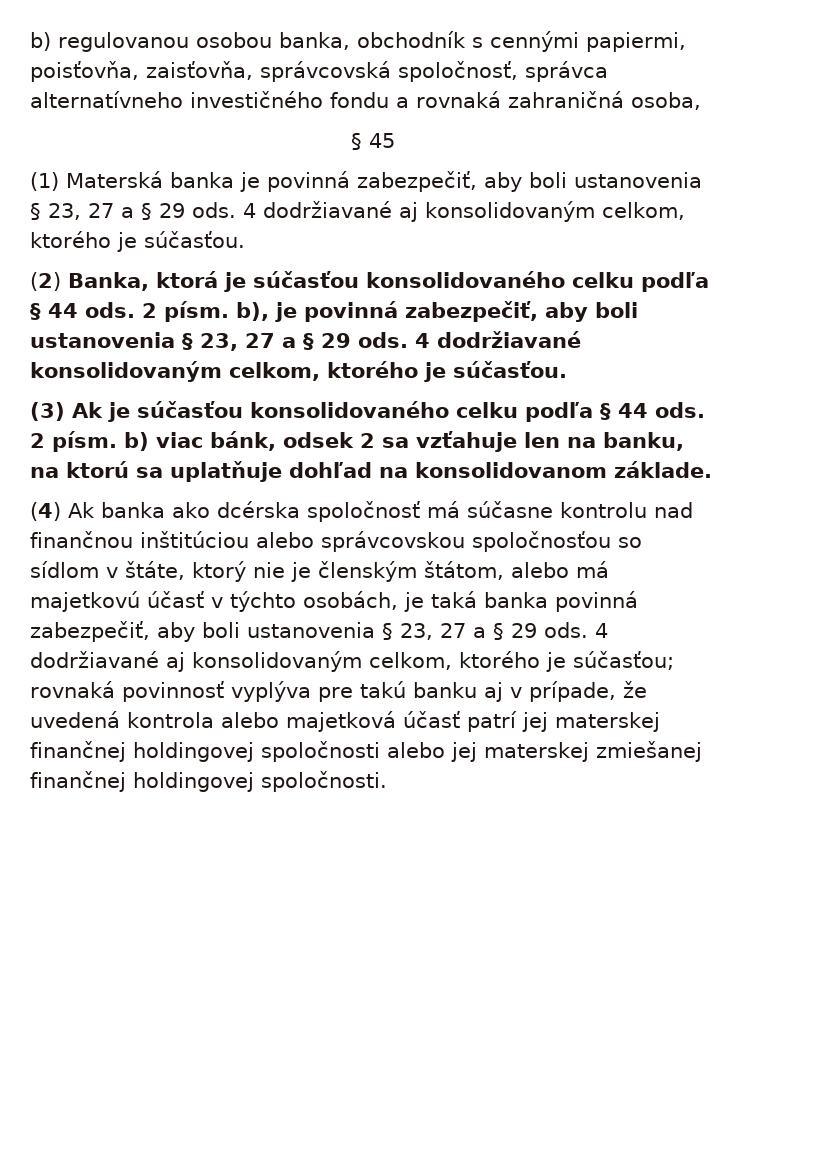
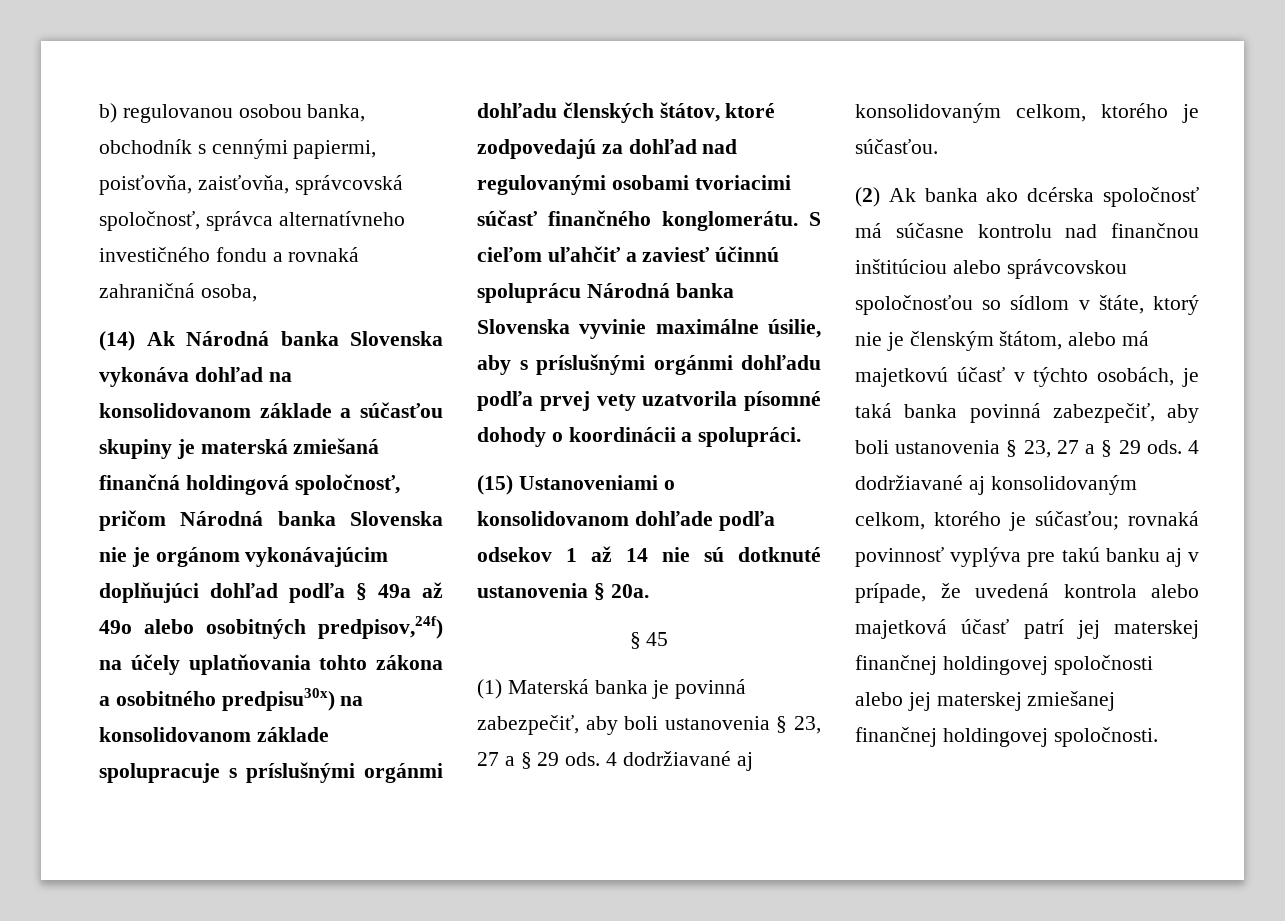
+ (14) Ak Národná banka Slovenska vykonáva dohľad na konsolidovanom základe a súčasťou skupiny je materská zmiešaná finančná holdingová spoločnosť, pričom Národná banka Slovenska nie je orgánom vykonávajúcim doplňujúci dohľad podľa § 49a až 49o alebo osobitných predpisov,24f) na účely uplatňovania tohto zákona a osobitného predpisu30x) na konsolidovanom základe spolupracuje s príslušnými orgánmi dohľadu členských štátov, ktoré zodpovedajú za dohľad nad regulovanými osobami tvoriacimi súčasť finančného konglomerátu. S cieľom uľahčiť a zaviesť účinnú spoluprácu Národná banka Slovenska vyvinie maximálne úsilie, aby s príslušnými orgánmi dohľadu podľa prvej vety uzatvorila písomné dohody o koordinácii a spolupráci.
+ (15) Ustanoveniami o konsolidovanom dohľade podľa odsekov 1 až 14 nie sú dotknuté ustanovenia § 20a.
- (2) Banka, ktorá je súčasťou konsolidovaného celku podľa § 44 ods. 2 písm. b), je povinná zabezpečiť, aby boli ustanovenia § 23, 27 a § 29 ods. 4 dodržiavané konsolidovaným celkom, ktorého je súčasťou.
- (3) Ak je súčasťou konsolidovaného celku podľa § 44 ods. 2 písm. b) viac bánk, odsek 2 sa vzťahuje len na banku, na ktorú sa uplatňuje dohľad na konsolidovanom základe.
- (4) Ak banka ako dcérska spoločnosť má súčasne kontrolu nad finančnou inštitúciou alebo správcovskou spoločnosťou so sídlom v štáte, ktorý nie je členským štátom, alebo má majetkovú účasť v týchto osobách, je taká banka povinná zabezpečiť, aby boli ustanovenia § 23, 27 a § 29 ods.
+ (2) Ak banka ako dcérska spoločnosť má súčasne kontrolu nad finančnou inštitúciou alebo správcovskou spoločnosťou so sídlom v štáte, ktorý nie je členským štátom, alebo má majetkovú účasť v týchto osobách, je taká banka povinná zabezpečiť, aby boli ustanovenia § 23, 27 a § 29 ods.

